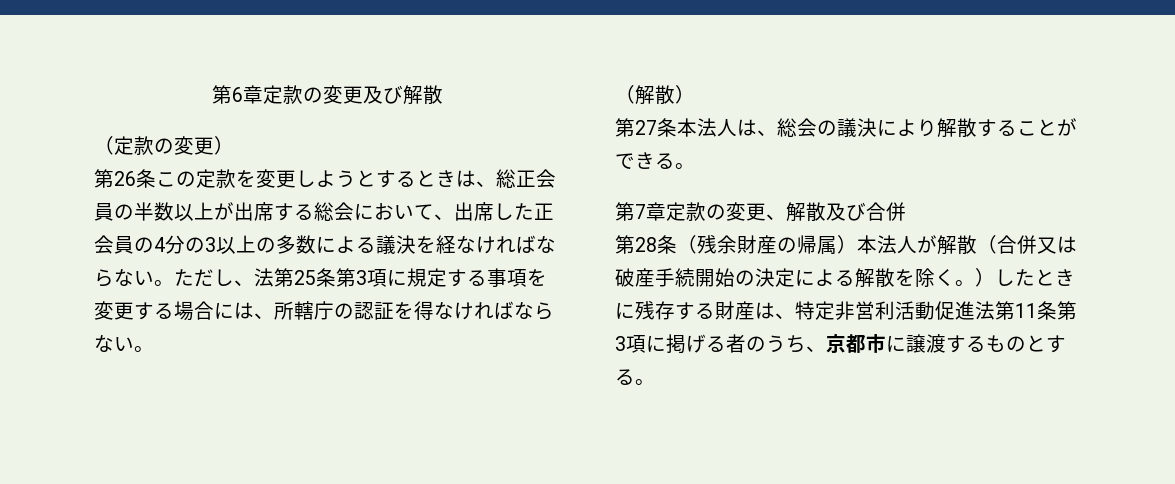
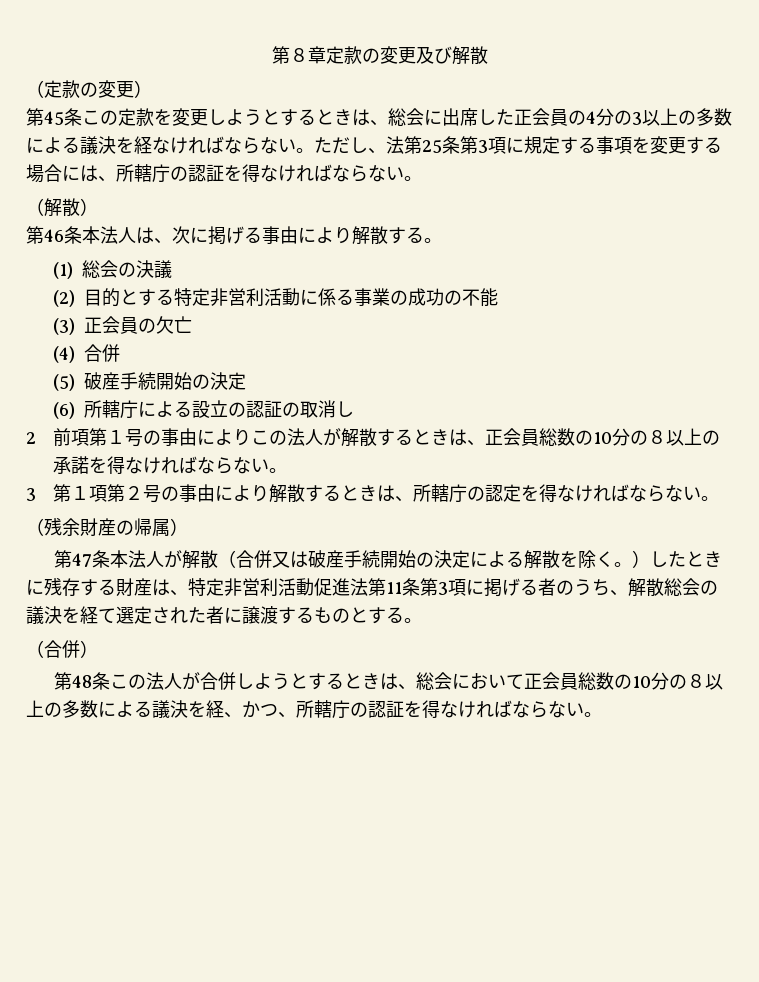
- 第6章定款の変更及び解散
+ 第８章定款の変更及び解散
- 第26条この定款を変更しようとするときは、総正会員の半数以上が出席する総会において、出席した正会員の4分の3以上の多数による議決を経なければならない。
+ 第45条この定款を変更しようとするときは、総会に出席した正会員の4分の3以上の多数による議決を経なければならない。
- 第27条本法人は、総会の議決により解散することができる。
- 第7章定款の変更、解散及び合併
- 第28条（残余財産の帰属）本法人が解散（合併又は破産手続開始の決定による解散を除く。）したときに残存する財産は、特定非営利活動促進法第11条第3項に掲げる者のうち、京都市に譲渡するものとする。
+ 第46条本法人は、次に掲げる事由により解散する。
+ (1)総会の決議
+ (2)目的とする特定非営利活動に係る事業の成功の不能
+ (3)正会員の欠亡
+ (4)合併
+ (5)破産手続開始の決定
+ (6)所轄庁による設立の認証の取消し
+ 2前項第１号の事由によりこの法人が解散するときは、正会員総数の10分の８以上の承諾を得なければならない。
+ 3第１項第２号の事由により解散するときは、所轄庁の認定を得なければならない。
+ （残余財産の帰属）
+ 第47条本法人が解散（合併又は破産手続開始の決定による解散を除く。）したときに残存する財産は、特定非営利活動促進法第11条第3項に掲げる者のうち、解散総会の議決を経て選定された者に譲渡するものとする。
+ （合併）
+ 第48条この法人が合併しようとするときは、総会において正会員総数の10分の８以上の多数による議決を経、かつ、所轄庁の認証を得なければならない。

